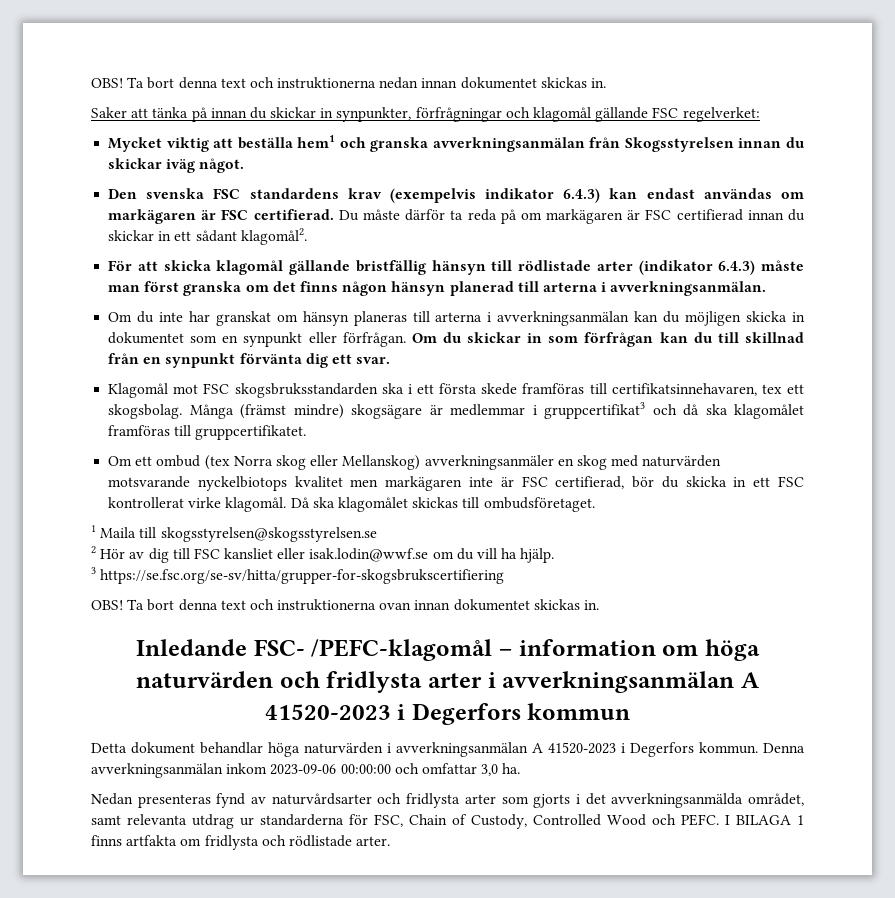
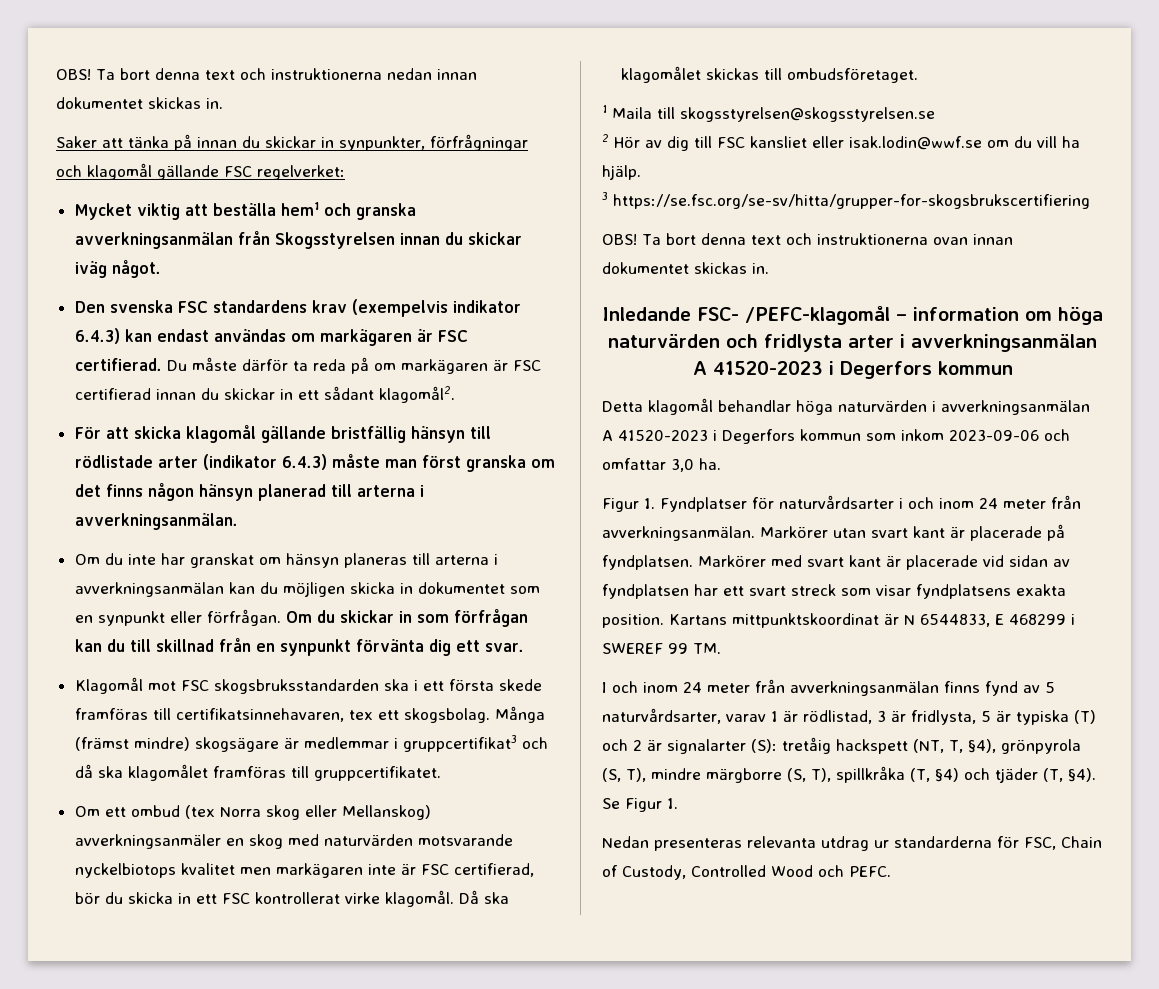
- Detta dokument behandlar höga naturvärden i avverkningsanmälan A 41520-2023 i Degerfors kommun. Denna avverkningsanmälan inkom 2023-09-06 00:00:00 och omfattar 3,0 ha.
+ Detta klagomål behandlar höga naturvärden i avverkningsanmälan A 41520-2023 i Degerfors kommun som inkom 2023-09-06 och omfattar 3,0 ha.
- Nedan presenteras fynd av naturvårdsarter och fridlysta arter som gjorts i det avverkningsanmälda området, samt relevanta utdrag ur standarderna för FSC, Chain of Custody, Controlled Wood och PEFC. I BILAGA 1 finns artfakta om fridlysta och rödlistade arter.
+ Figur 1. Fyndplatser för naturvårdsarter i och inom 24 meter från avverkningsanmälan. Markörer utan svart kant är placerade på fyndplatsen. Markörer med svart kant är placerade vid sidan av fyndplatsen har ett svart streck som visar fyndplatsens exakta position. Kartans mittpunktskoordinat är N 6544833, E 468299 i SWEREF 99 TM.
+ I och inom 24 meter från avverkningsanmälan finns fynd av 5 naturvårdsarter, varav 1 är rödlistad, 3 är fridlysta, 5 är typiska (T) och 2 är signalarter (S): tretåig hackspett (NT, T, §4), grönpyrola (S, T), mindre märgborre (S, T), spillkråka (T, §4) och tjäder (T, §4). Se Figur 1.
+ Nedan presenteras relevanta utdrag ur standarderna för FSC, Chain of Custody, Controlled Wood och PEFC.

